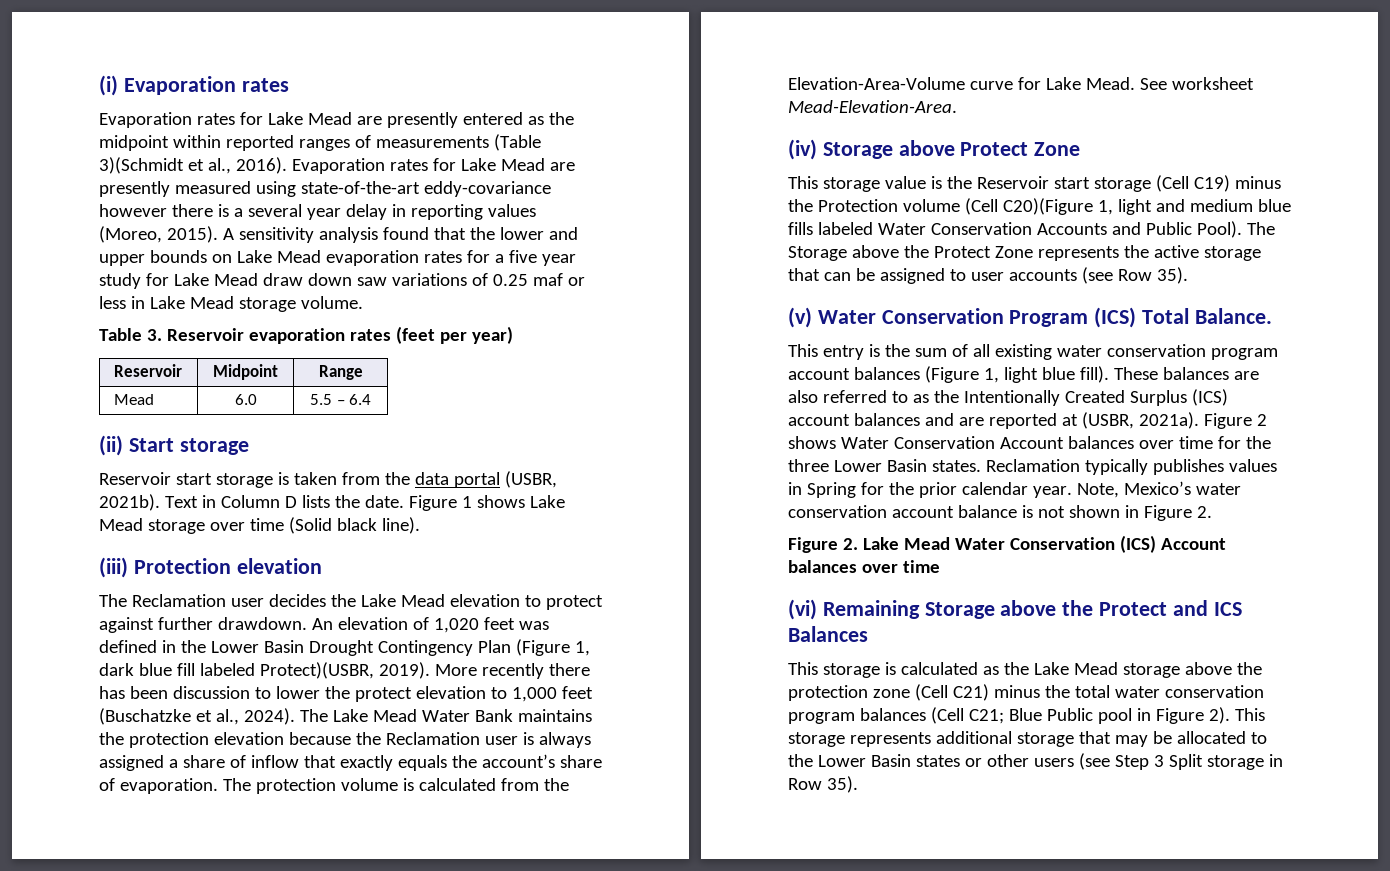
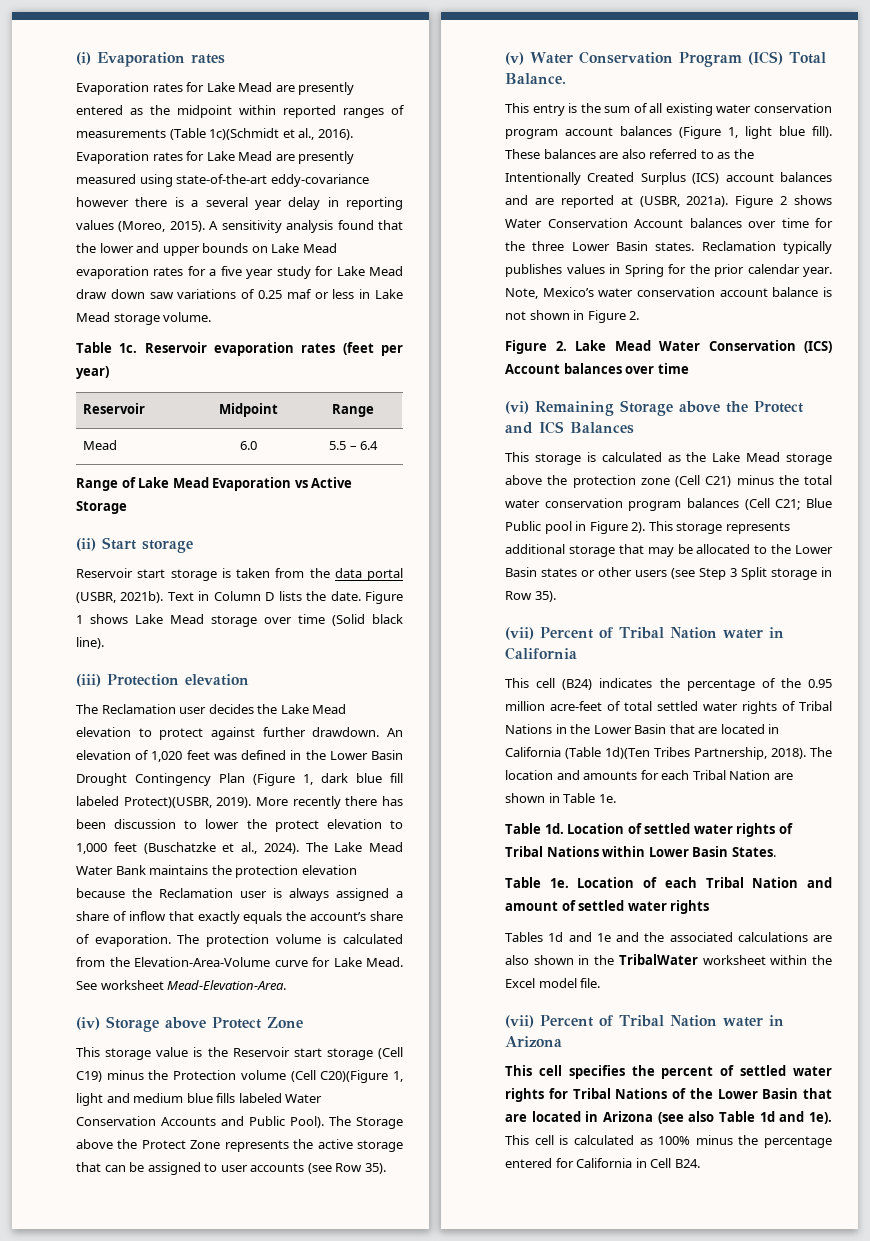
- Evaporation rates for Lake Mead are presently entered as the midpoint within reported ranges of measurements (Table 3)(Schmidt et al., 2016).
+ Evaporation rates for Lake Mead are presently entered as the midpoint within reported ranges of measurements (Table 1c)(Schmidt et al., 2016).
- Table 3. Reservoir evaporation rates (feet per year)
+ Table 1c. Reservoir evaporation rates (feet per year)
+ Range of Lake Mead Evaporation vs Active Storage
+ (vii) Percent of Tribal Nation water in California
+ This cell (B24) indicates the percentage of the 0.95 million acre-feet of total settled water rights of Tribal Nations in the Lower Basin that are located in California (Table 1d)(Ten Tribes Partnership, 2018). The location and amounts for each Tribal Nation are shown in Table 1e.
+ Table 1d. Location of settled water rights of Tribal Nations within Lower Basin States.
+ Table 1e. Location of each Tribal Nation and amount of settled water rights
+ Tables 1d and 1e and the associated calculations are also shown in the TribalWater worksheet within the Excel model file.
+ (vii) Percent of Tribal Nation water in Arizona
+ This cell specifies the percent of settled water rights for Tribal Nations of the Lower Basin that are located in Arizona (see also Table 1d and 1e). This cell is calculated as 100% minus the percentage entered for California in Cell B24.

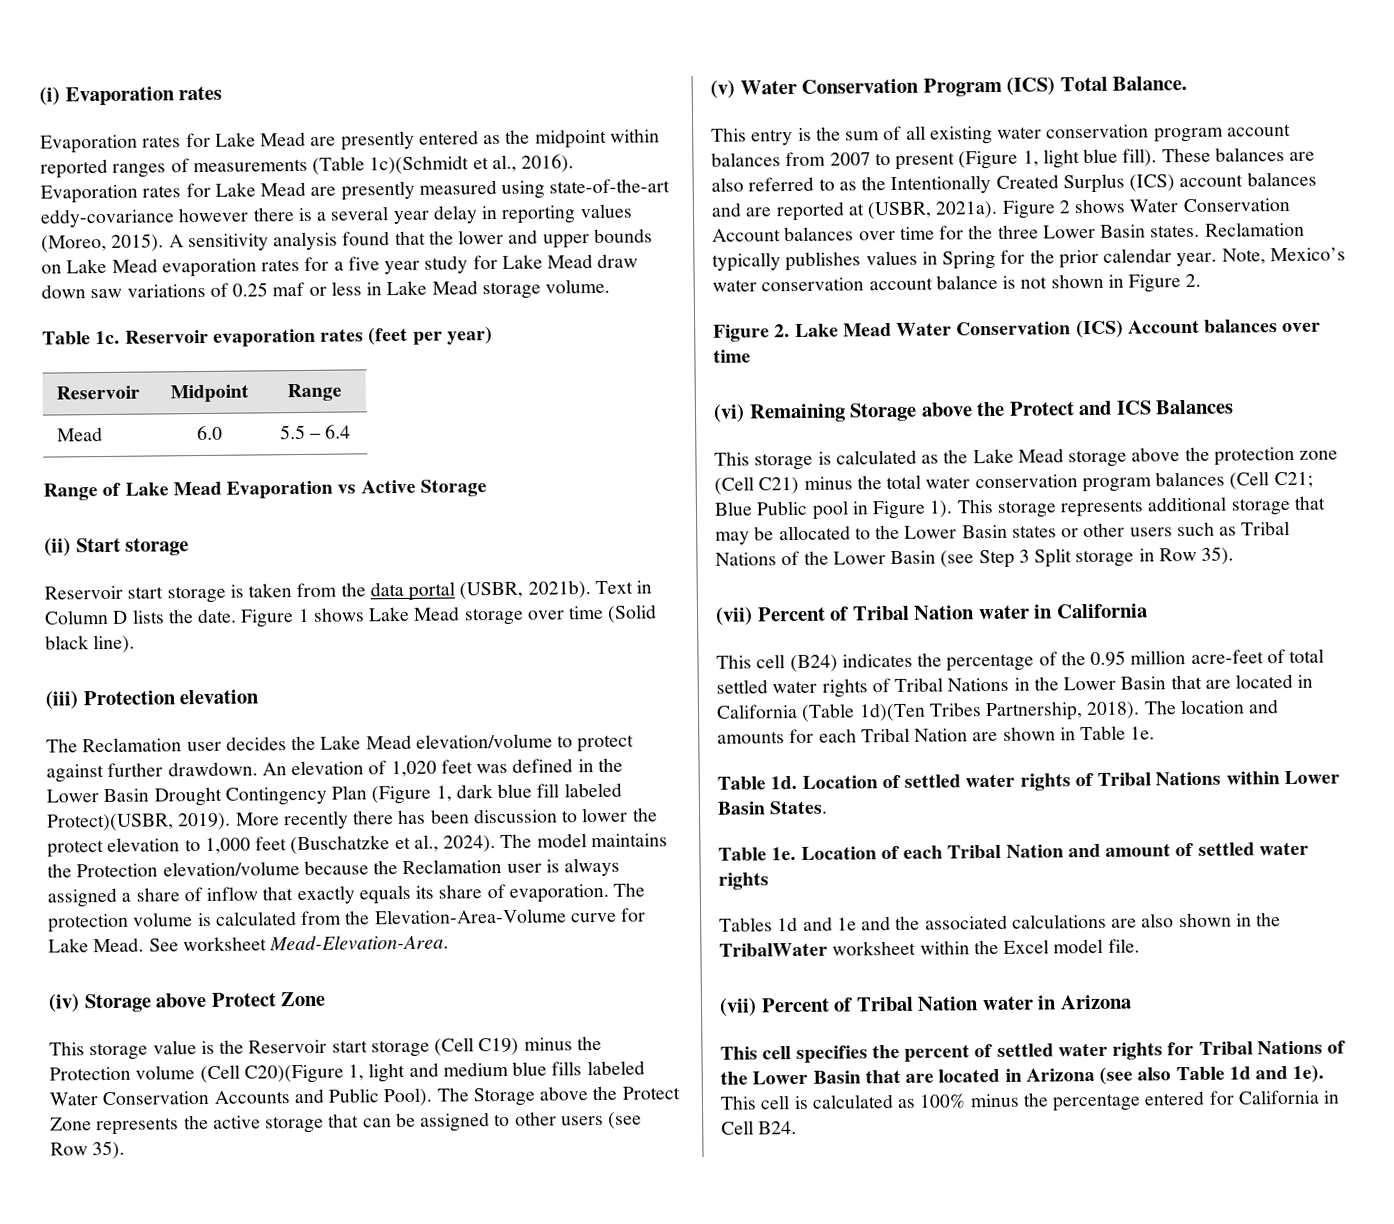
- The Reclamation user decides the Lake Mead elevation to protect against further drawdown.
+ The Reclamation user decides the Lake Mead elevation/volume to protect against further drawdown.
- The Lake Mead Water Bank maintains the protection elevation because the Reclamation user is always assigned a share of inflow that exactly equals the account’s share of evaporation.
+ The model maintains the Protection elevation/volume because the Reclamation user is always assigned a share of inflow that exactly equals its share of evaporation.
- The Storage above the Protect Zone represents the active storage that can be assigned to user accounts (see Row 35).
+ The Storage above the Protect Zone represents the active storage that can be assigned to other users (see Row 35).
- This entry is the sum of all existing water conservation program account balances (Figure 1, light blue fill).
+ This entry is the sum of all existing water conservation program account balances from 2007 to present (Figure 1, light blue fill).
- This storage is calculated as the Lake Mead storage above the protection zone (Cell C21) minus the total water conservation program balances (Cell C21; Blue Public pool in Figure 2).
+ This storage is calculated as the Lake Mead storage above the protection zone (Cell C21) minus the total water conservation program balances (Cell C21; Blue Public pool in Figure 1).
- This storage represents additional storage that may be allocated to the Lower Basin states or other users (see Step 3 Split storage in Row 35).
+ This storage represents additional storage that may be allocated to the Lower Basin states or other users such as Tribal Nations of the Lower Basin (see Step 3 Split storage in Row 35).

